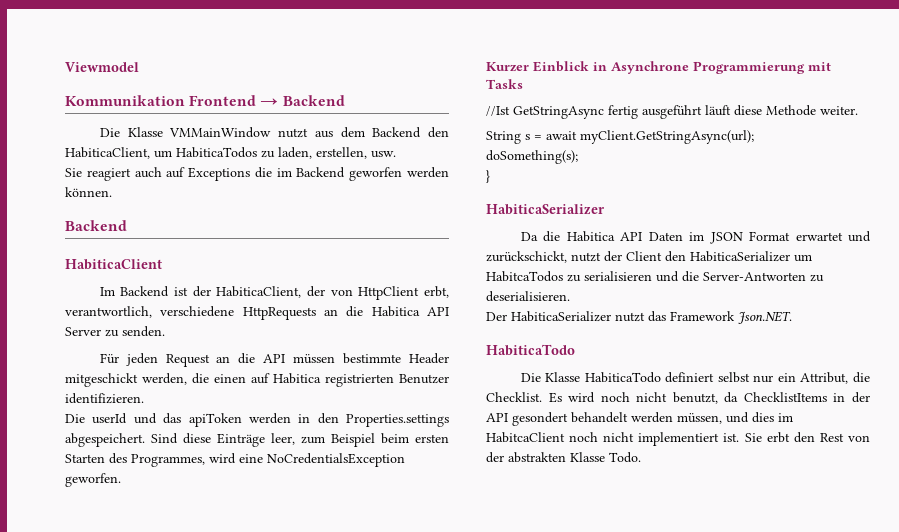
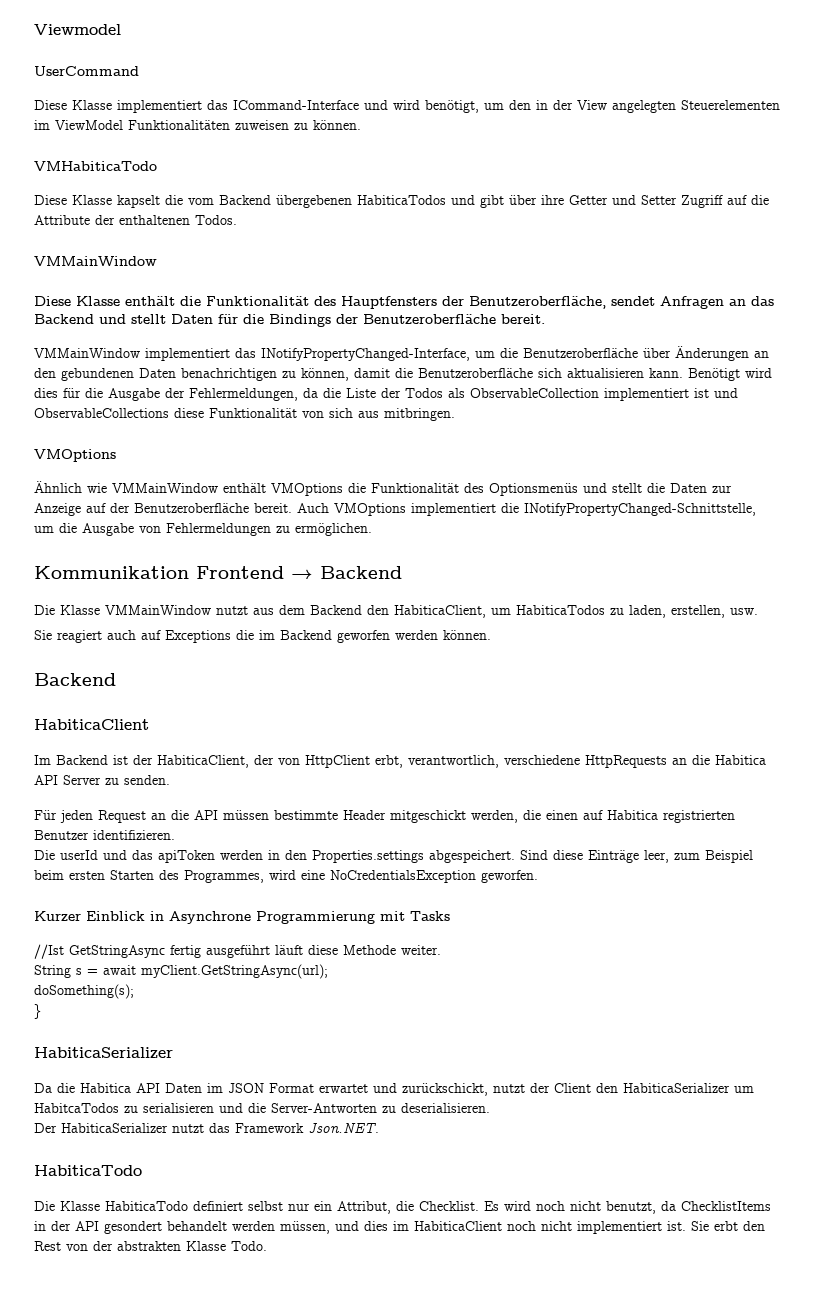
+ UserCommand
+ Diese Klasse implementiert das ICommand-Interface und wird benötigt, um den in der View angelegten Steuerelementen im ViewModel Funktionalitäten zuweisen zu können.
+ VMHabiticaTodo
+ Diese Klasse kapselt die vom Backend übergebenen HabiticaTodos und gibt über ihre Getter und Setter Zugriff auf die Attribute der enthaltenen Todos.
+ VMMainWindow
+ Diese Klasse enthält die Funktionalität des Hauptfensters der Benutzeroberfläche, sendet Anfragen an das Backend und stellt Daten für die Bindings der Benutzeroberfläche bereit.
+ VMMainWindow implementiert das INotifyPropertyChanged-Interface, um die Benutzeroberfläche über Änderungen an den gebundenen Daten benachrichtigen zu können, damit die Benutzeroberfläche sich aktualisieren kann. Benötigt wird dies für die Ausgabe der Fehlermeldungen, da die Liste der Todos als ObservableCollection implementiert ist und ObservableCollections diese Funktionalität von sich aus mitbringen.
+ VMOptions
+ Ähnlich wie VMMainWindow enthält VMOptions die Funktionalität des Optionsmenüs und stellt die Daten zur Anzeige auf der Benutzeroberfläche bereit. Auch VMOptions implementiert die INotifyPropertyChanged-Schnittstelle, um die Ausgabe von Fehlermeldungen zu ermöglichen.
- Es wird noch nicht benutzt, da ChecklistItems in der API gesondert behandelt werden müssen, und dies im HabitcaClient noch nicht implementiert ist.
+ Es wird noch nicht benutzt, da ChecklistItems in der API gesondert behandelt werden müssen, und dies im HabiticaClient noch nicht implementiert ist.

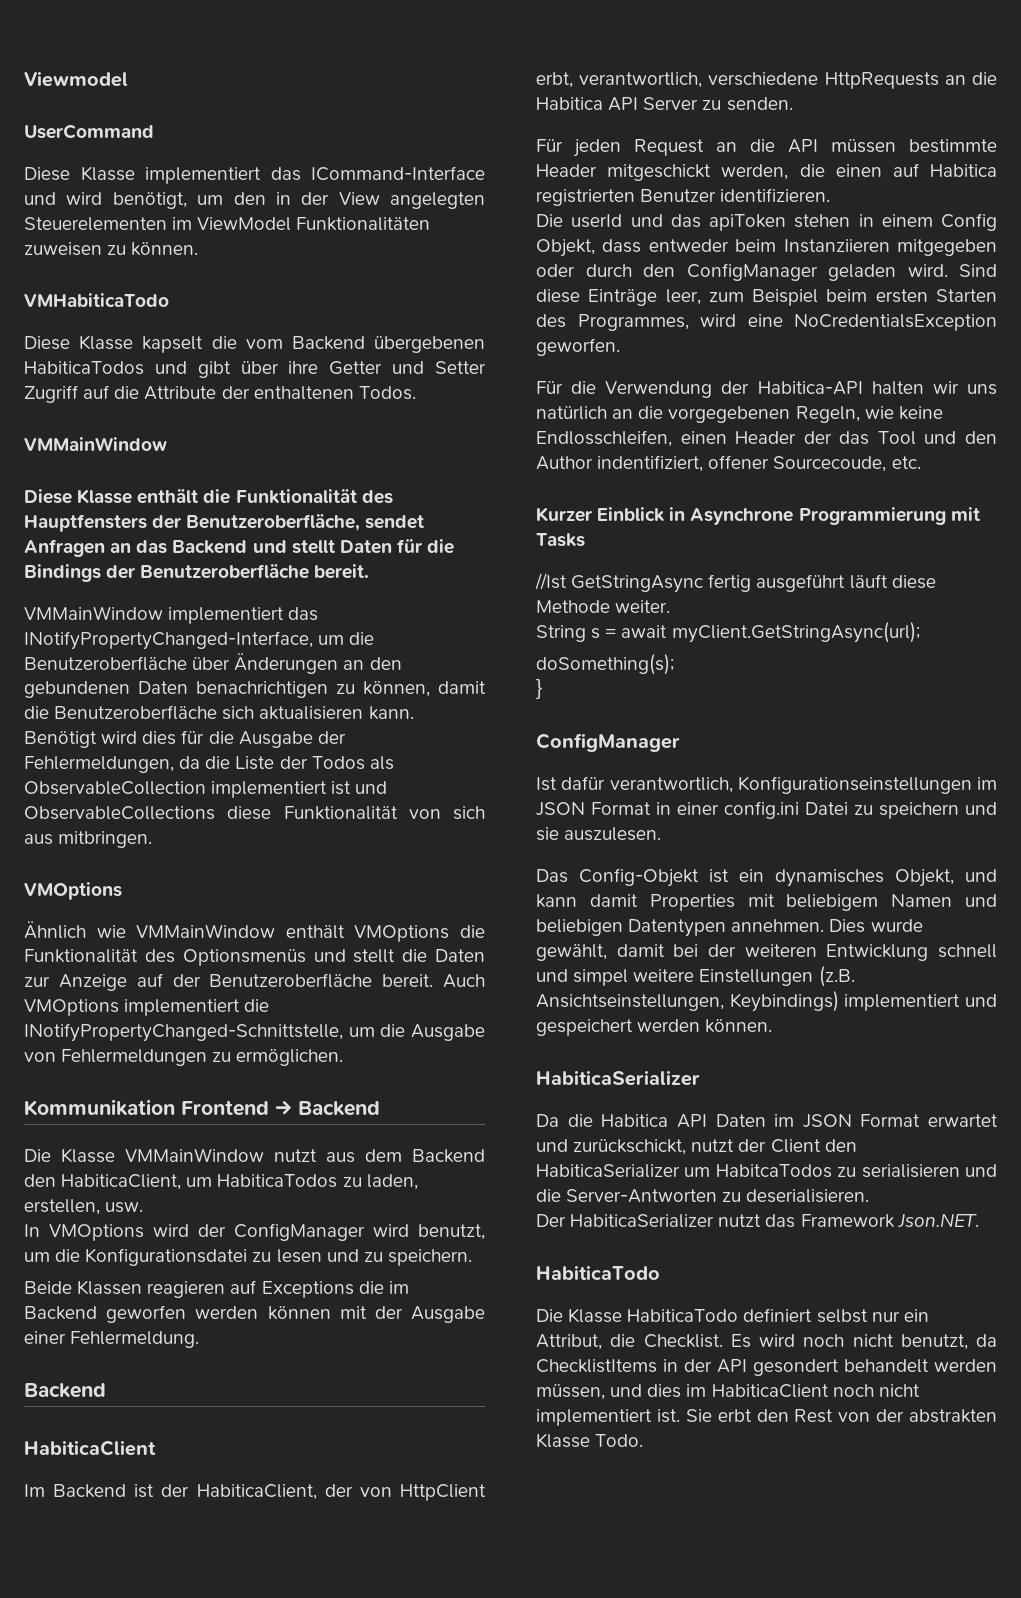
- Sie reagiert auch auf Exceptions die im Backend geworfen werden können.
+ In VMOptions wird der ConfigManager wird benutzt, um die Konfigurationsdatei zu lesen und zu speichern.
+ Beide Klassen reagieren auf Exceptions die im Backend geworfen werden können mit der Ausgabe einer Fehlermeldung.
- Die userId und das apiToken werden in den Properties.settings abgespeichert.
+ Die userId und das apiToken stehen in einem Config Objekt, dass entweder beim Instanziieren mitgegeben oder durch den ConfigManager geladen wird.
+ Für die Verwendung der Habitica-API halten wir uns natürlich an die vorgegebenen Regeln, wie keine Endlosschleifen, einen Header der das Tool und den Author indentifiziert, offener Sourcecoude, etc.
  }
+ ConfigManager
+ Ist dafür verantwortlich, Konfigurationseinstellungen im JSON Format in einer config.ini Datei zu speichern und sie auszulesen.
+ Das Config-Objekt ist ein dynamisches Objekt, und kann damit Properties mit beliebigem Namen und beliebigen Datentypen annehmen. Dies wurde gewählt, damit bei der weiteren Entwicklung schnell und simpel weitere Einstellungen (z.B. Ansichtseinstellungen, Keybindings) implementiert und gespeichert werden können.

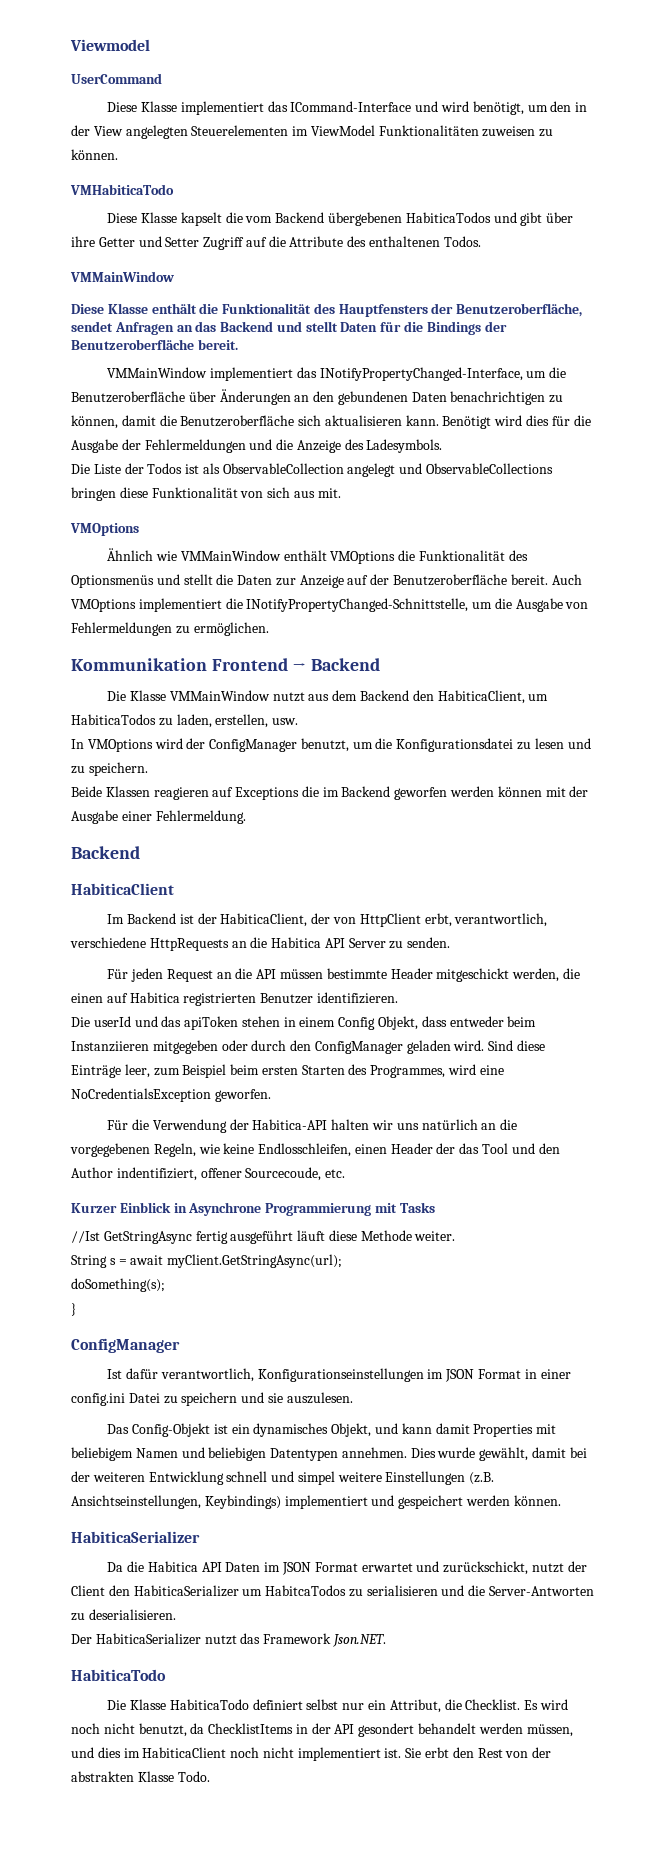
- Diese Klasse kapselt die vom Backend übergebenen HabiticaTodos und gibt über ihre Getter und Setter Zugriff auf die Attribute der enthaltenen Todos.
+ Diese Klasse kapselt die vom Backend übergebenen HabiticaTodos und gibt über ihre Getter und Setter Zugriff auf die Attribute des enthaltenen Todos.
- Benötigt wird dies für die Ausgabe der Fehlermeldungen, da die Liste der Todos als ObservableCollection implementiert ist und ObservableCollections diese Funktionalität von sich aus mitbringen.
+ Benötigt wird dies für die Ausgabe der Fehlermeldungen und die Anzeige des Ladesymbols.
+ Die Liste der Todos ist als ObservableCollection angelegt und ObservableCollections bringen diese Funktionalität von sich aus mit.
- In VMOptions wird der ConfigManager wird benutzt, um die Konfigurationsdatei zu lesen und zu speichern.
+ In VMOptions wird der ConfigManager benutzt, um die Konfigurationsdatei zu lesen und zu speichern.

